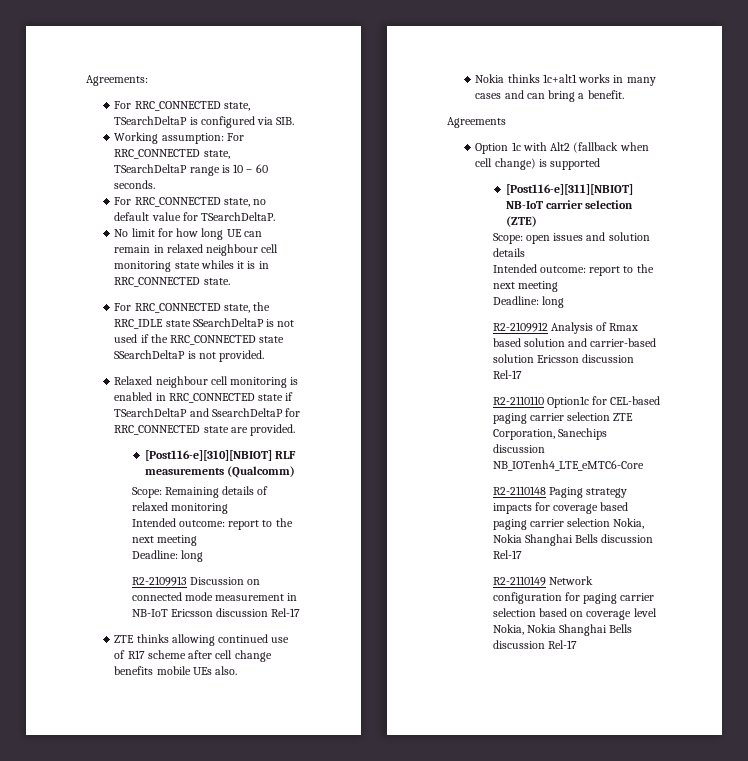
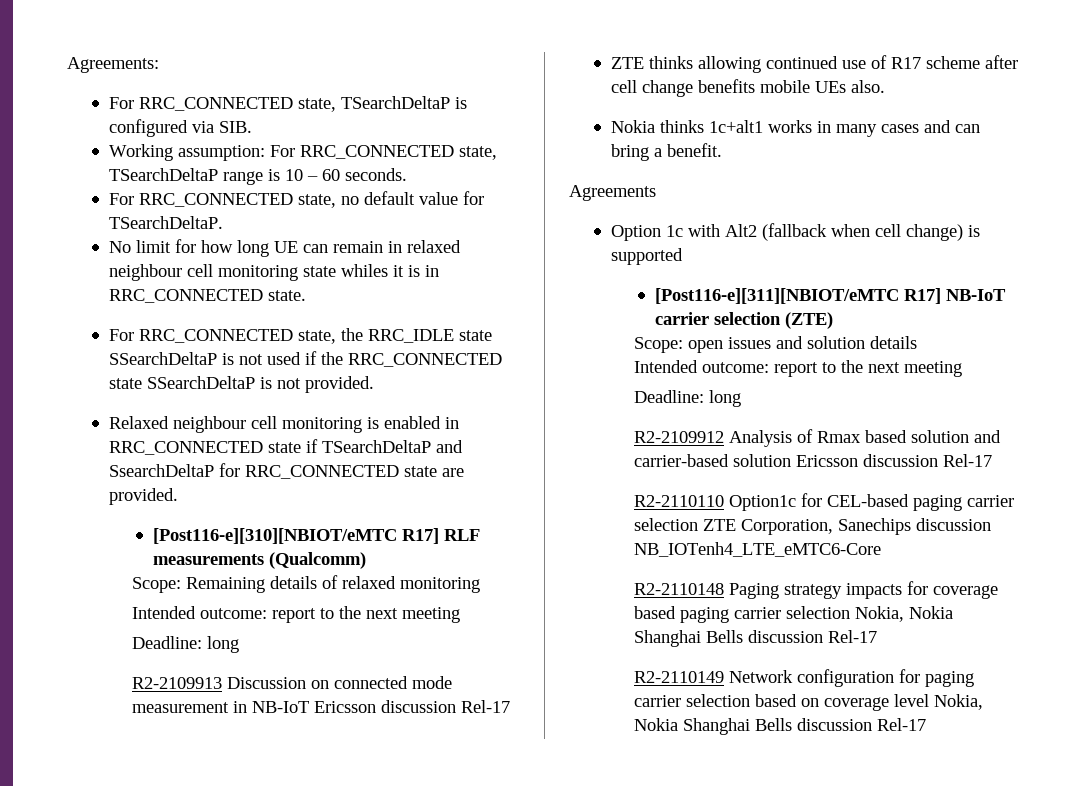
- [Post116-e][310][NBIOT] RLF measurements (Qualcomm)
+ [Post116-e][310][NBIOT/eMTC R17] RLF measurements (Qualcomm)
- [Post116-e][311][NBIOT] NB-IoT carrier selection (ZTE)
+ [Post116-e][311][NBIOT/eMTC R17] NB-IoT carrier selection (ZTE)

